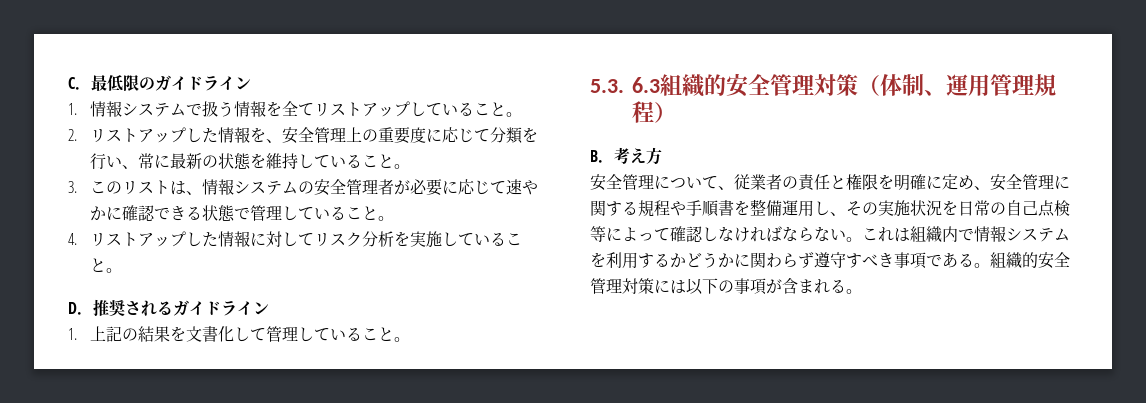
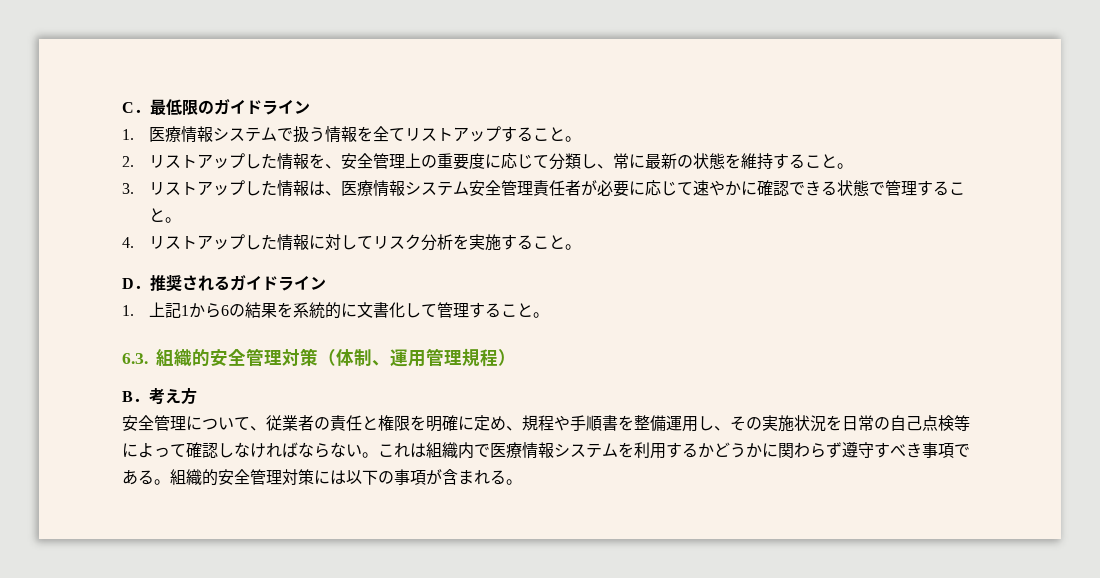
- 1.情報システムで扱う情報を全てリストアップしていること。
+ 1.医療情報システムで扱う情報を全てリストアップすること。
- 2.リストアップした情報を、安全管理上の重要度に応じて分類を行い、常に最新の状態を維持していること。
+ 2.リストアップした情報を、安全管理上の重要度に応じて分類し、常に最新の状態を維持すること。
- 3.このリストは、情報システムの安全管理者が必要に応じて速やかに確認できる状態で管理していること。
+ 3.リストアップした情報は、医療情報システム安全管理責任者が必要に応じて速やかに確認できる状態で管理すること。
- 4.リストアップした情報に対してリスク分析を実施していること。
+ 4.リストアップした情報に対してリスク分析を実施すること。
- 1.上記の結果を文書化して管理していること。
- 5.3. 6.3組織的安全管理対策（体制、運用管理規程）
+ 1.上記1から6の結果を系統的に文書化して管理すること。
+ 6.3.組織的安全管理対策（体制、運用管理規程）
- 安全管理について、従業者の責任と権限を明確に定め、安全管理に関する規程や手順書を整備運用し、その実施状況を日常の自己点検等によって確認しなければならない。
+ 安全管理について、従業者の責任と権限を明確に定め、規程や手順書を整備運用し、その実施状況を日常の自己点検等によって確認しなければならない。
- これは組織内で情報システムを利用するかどうかに関わらず遵守すべき事項である。
+ これは組織内で医療情報システムを利用するかどうかに関わらず遵守すべき事項である。

